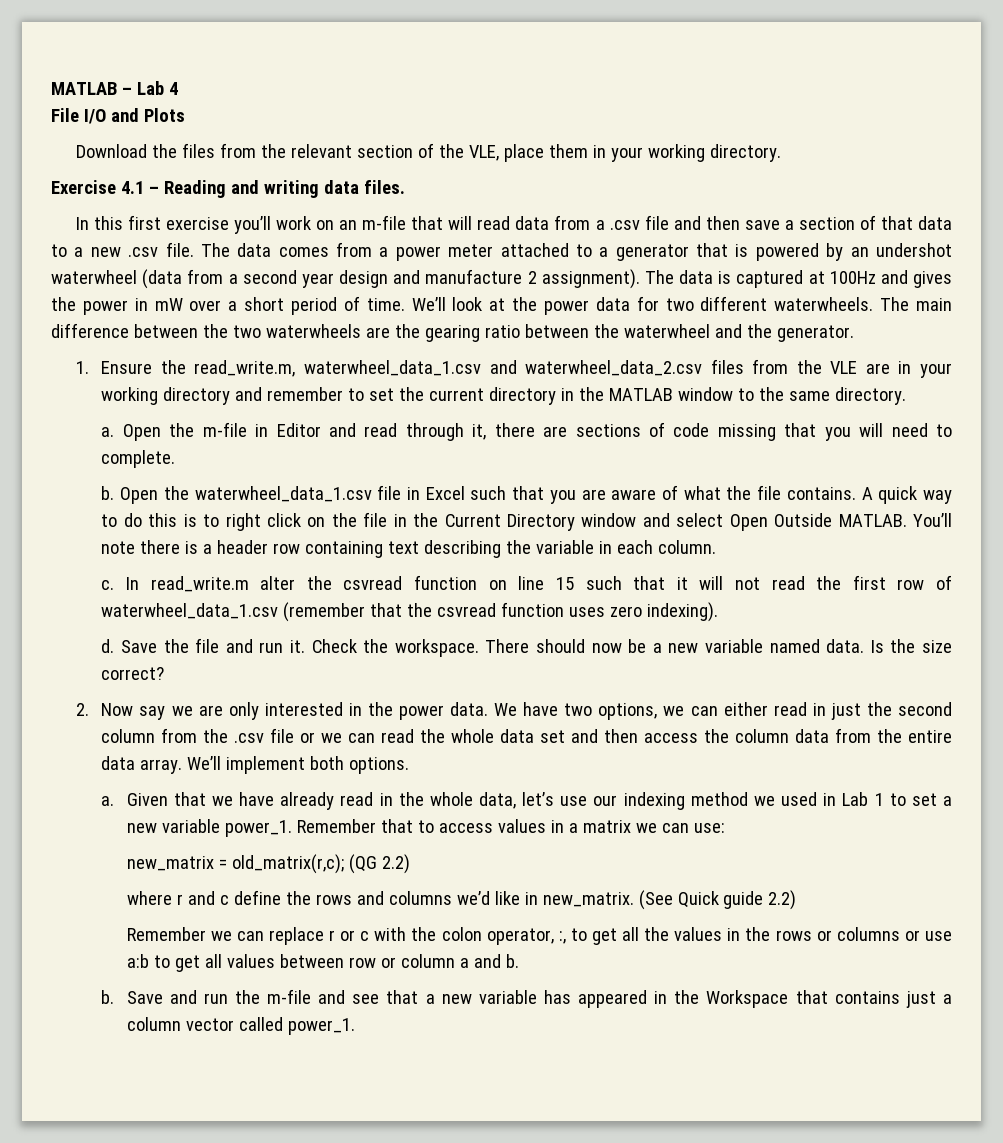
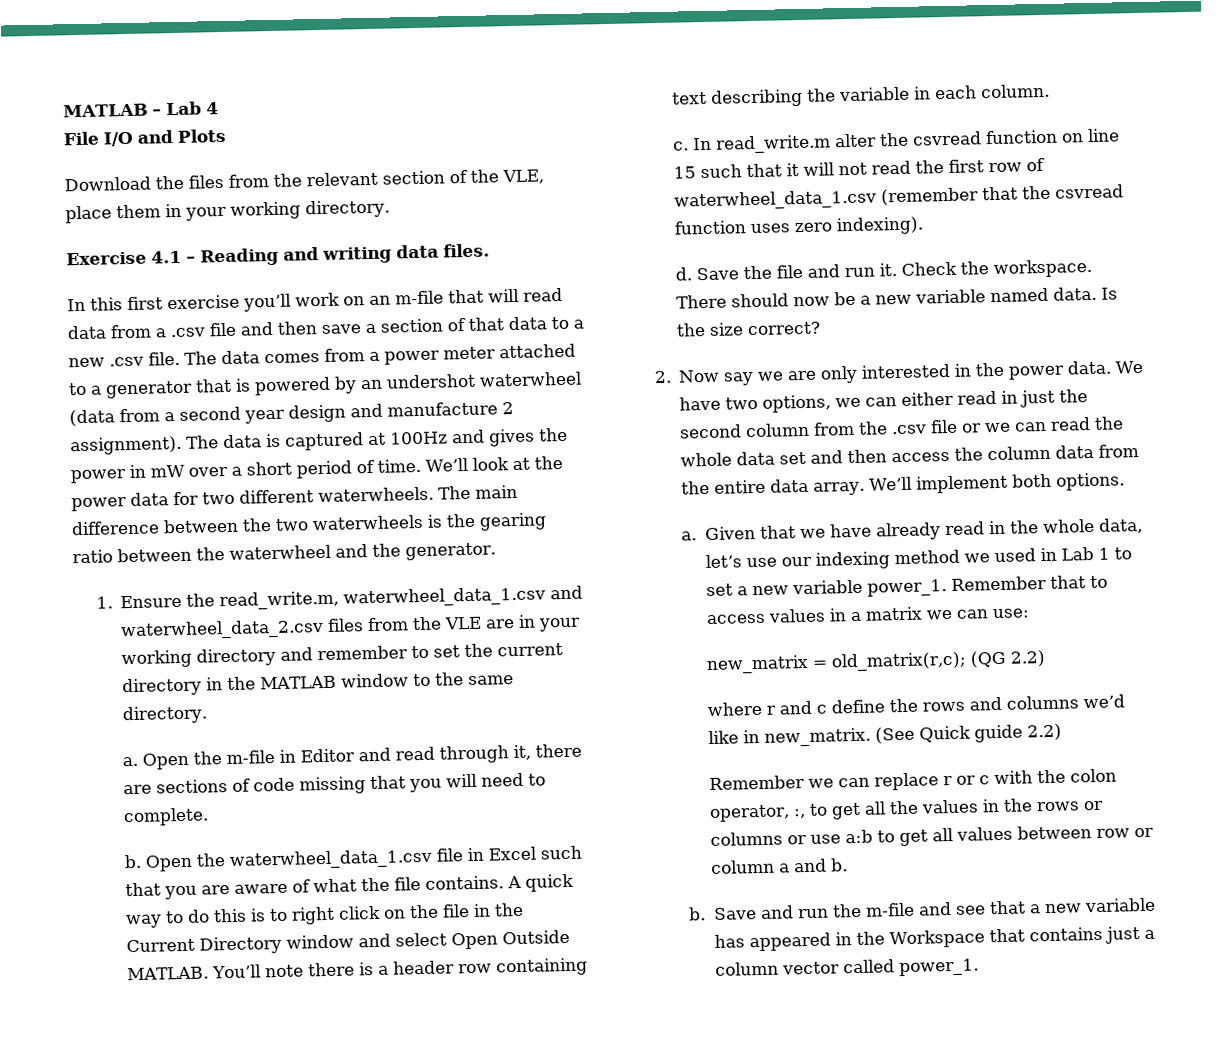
- The main difference between the two waterwheels are the gearing ratio between the waterwheel and the generator.
+ The main difference between the two waterwheels is the gearing ratio between the waterwheel and the generator.

